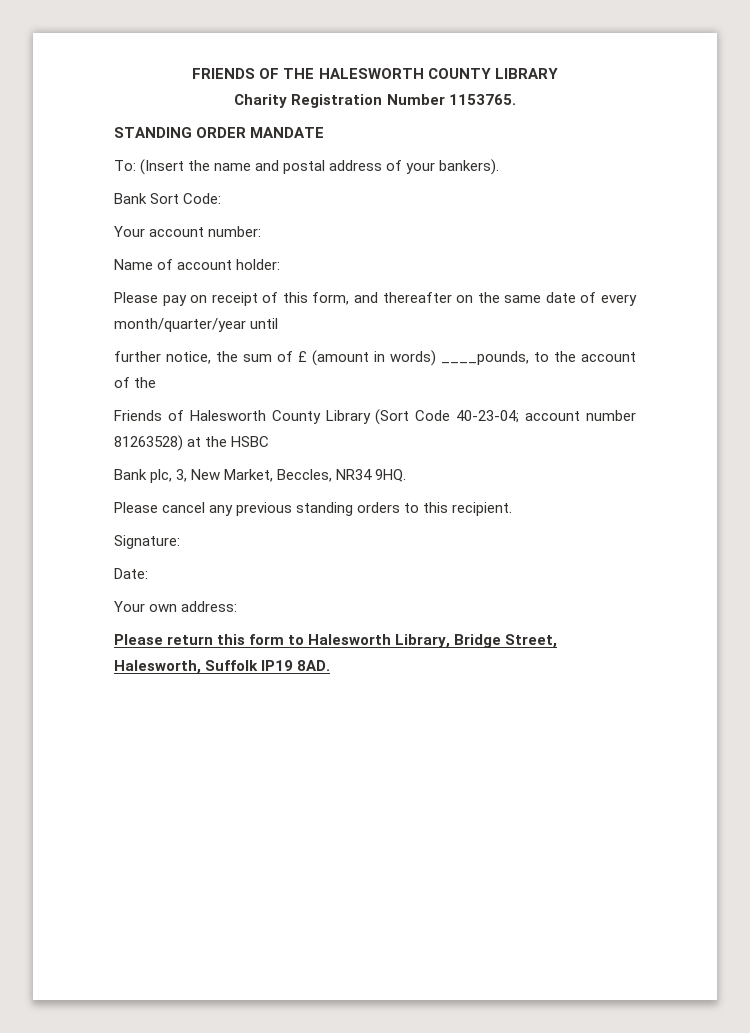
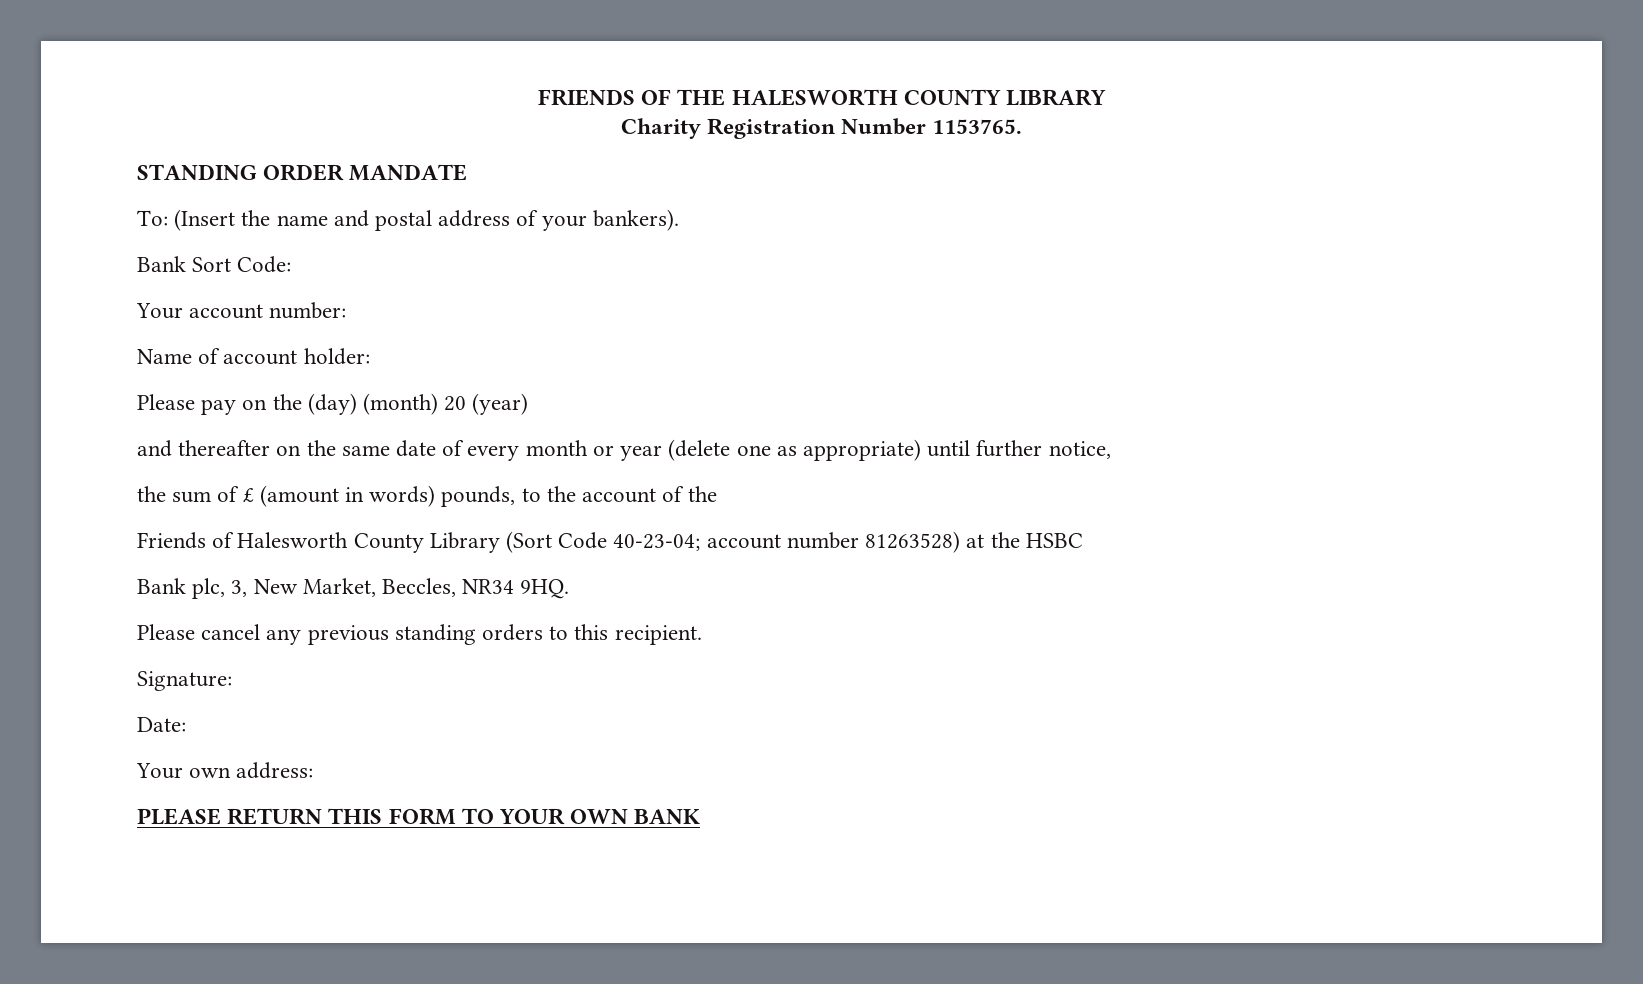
- Please pay on receipt of this form, and thereafter on the same date of every month/quarter/year until
- further notice, the sum of £ (amount in words) ____pounds, to the account of the
+ Please pay on the (day) (month) 20 (year)
+ and thereafter on the same date of every month or year (delete one as appropriate) until further notice,
+ the sum of £ (amount in words) pounds, to the account of the
- Please return this form to Halesworth Library, Bridge Street, Halesworth, Suffolk IP19 8AD.
+ PLEASE RETURN THIS FORM TO YOUR OWN BANK

